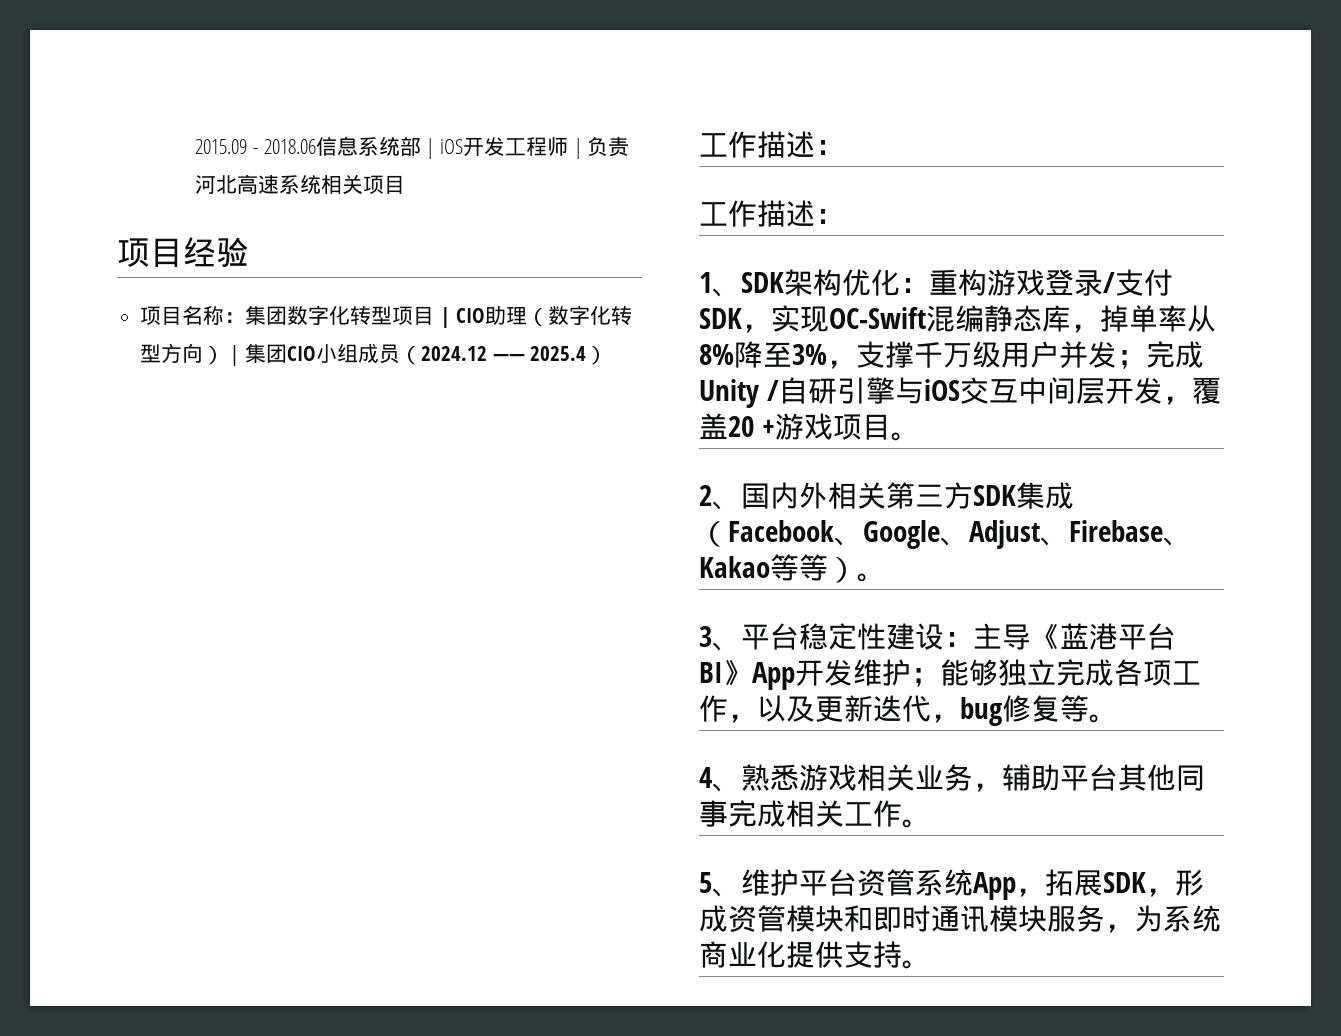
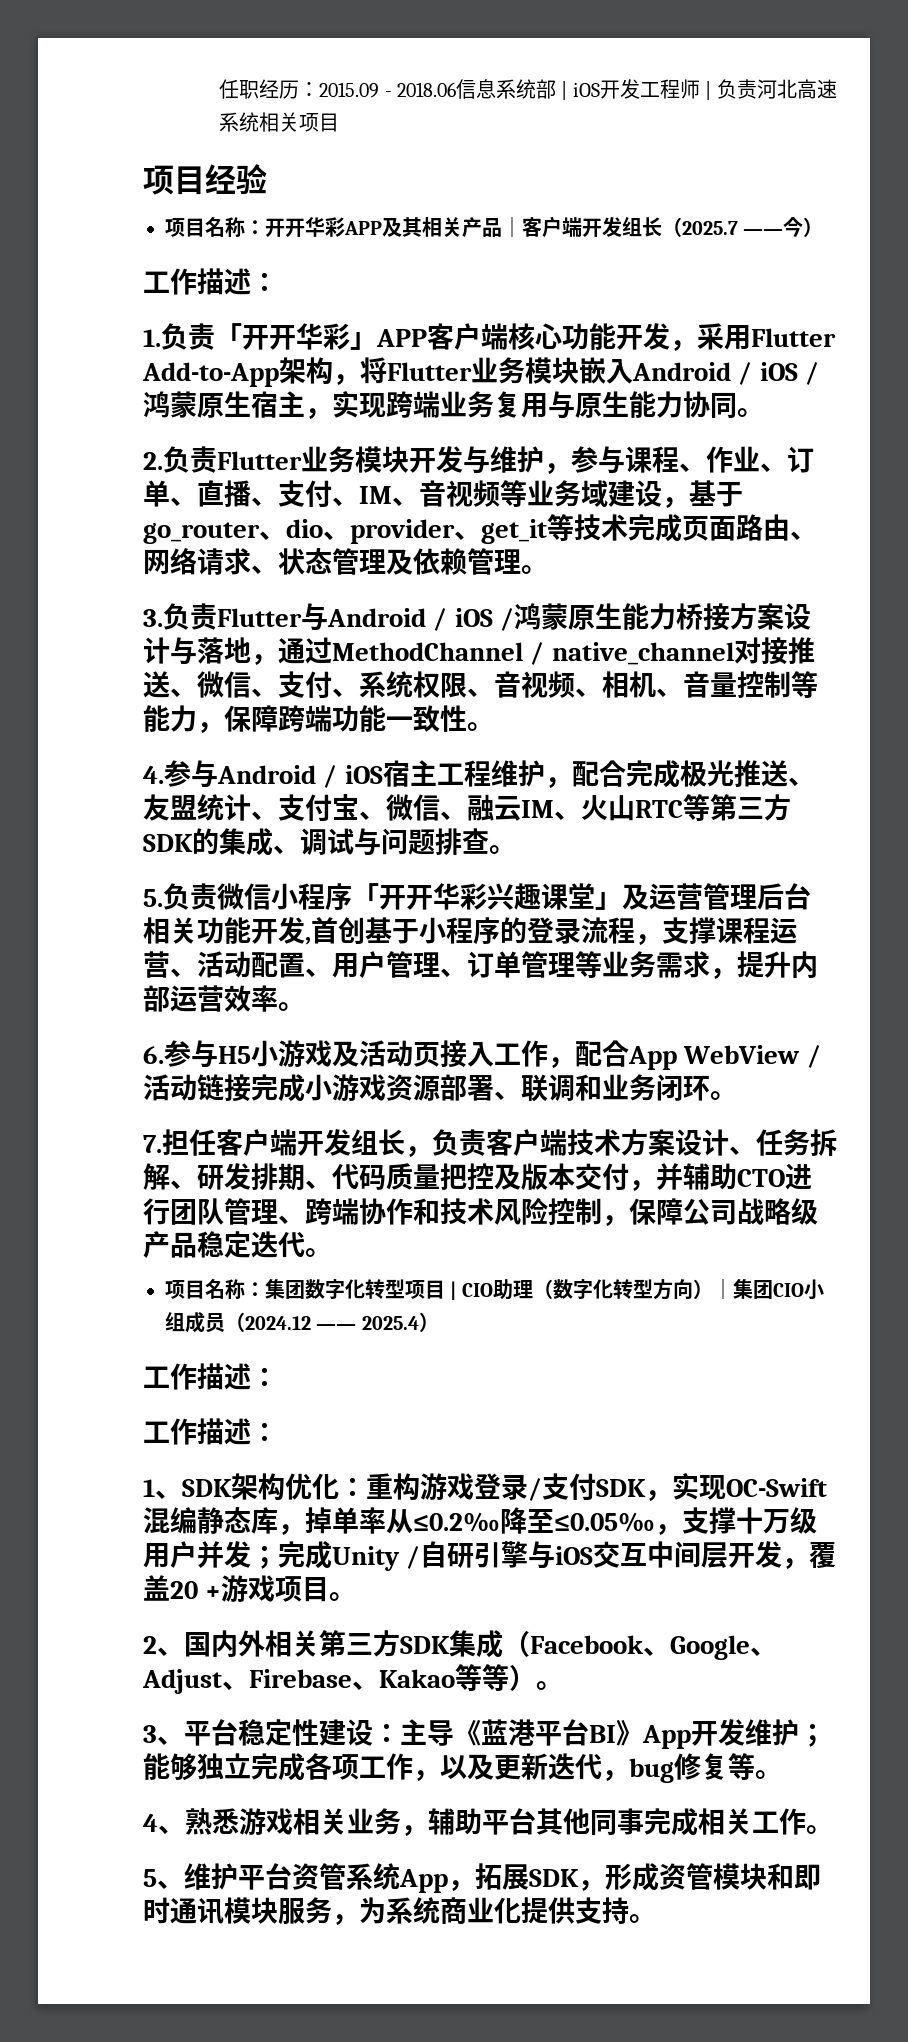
- 2015.09 - 2018.06信息系统部 | iOS开发工程师 | 负责河北高速系统相关项目
+ 任职经历：2015.09 - 2018.06信息系统部 | iOS开发工程师 | 负责河北高速系统相关项目
+ 项目名称：开开华彩APP及其相关产品｜客户端开发组长（2025.7 ——今）
+ 工作描述：
+ 1.负责「开开华彩」APP客户端核心功能开发，采用Flutter Add-to-App架构，将Flutter业务模块嵌入Android / iOS /鸿蒙原生宿主，实现跨端业务复用与原生能力协同。
+ 2.负责Flutter业务模块开发与维护，参与课程、作业、订单、直播、支付、IM、音视频等业务域建设，基于go_router、dio、provider、get_it等技术完成页面路由、网络请求、状态管理及依赖管理。
+ 3.负责Flutter与Android / iOS /鸿蒙原生能力桥接方案设计与落地，通过MethodChannel / native_channel对接推送、微信、支付、系统权限、音视频、相机、音量控制等能力，保障跨端功能一致性。
+ 4.参与Android / iOS宿主工程维护，配合完成极光推送、友盟统计、支付宝、微信、融云IM、火山RTC等第三方SDK的集成、调试与问题排查。
+ 5.负责微信小程序「开开华彩兴趣课堂」及运营管理后台相关功能开发,首创基于小程序的登录流程，支撑课程运营、活动配置、用户管理、订单管理等业务需求，提升内部运营效率。
+ 6.参与H5小游戏及活动页接入工作，配合App WebView /活动链接完成小游戏资源部署、联调和业务闭环。
+ 7.担任客户端开发组长，负责客户端技术方案设计、任务拆解、研发排期、代码质量把控及版本交付，并辅助CTO进行团队管理、跨端协作和技术风险控制，保障公司战略级产品稳定迭代。
- 1、SDK架构优化：重构游戏登录/支付SDK，实现OC-Swift混编静态库，掉单率从8%降至3%，支撑千万级用户并发；完成Unity /自研引擎与iOS交互中间层开发，覆盖20 +游戏项目。
+ 1、SDK架构优化：重构游戏登录/支付SDK，实现OC-Swift混编静态库，掉单率从≤0.2‰降至≤0.05‰，支撑十万级用户并发；完成Unity /自研引擎与iOS交互中间层开发，覆盖20 +游戏项目。

